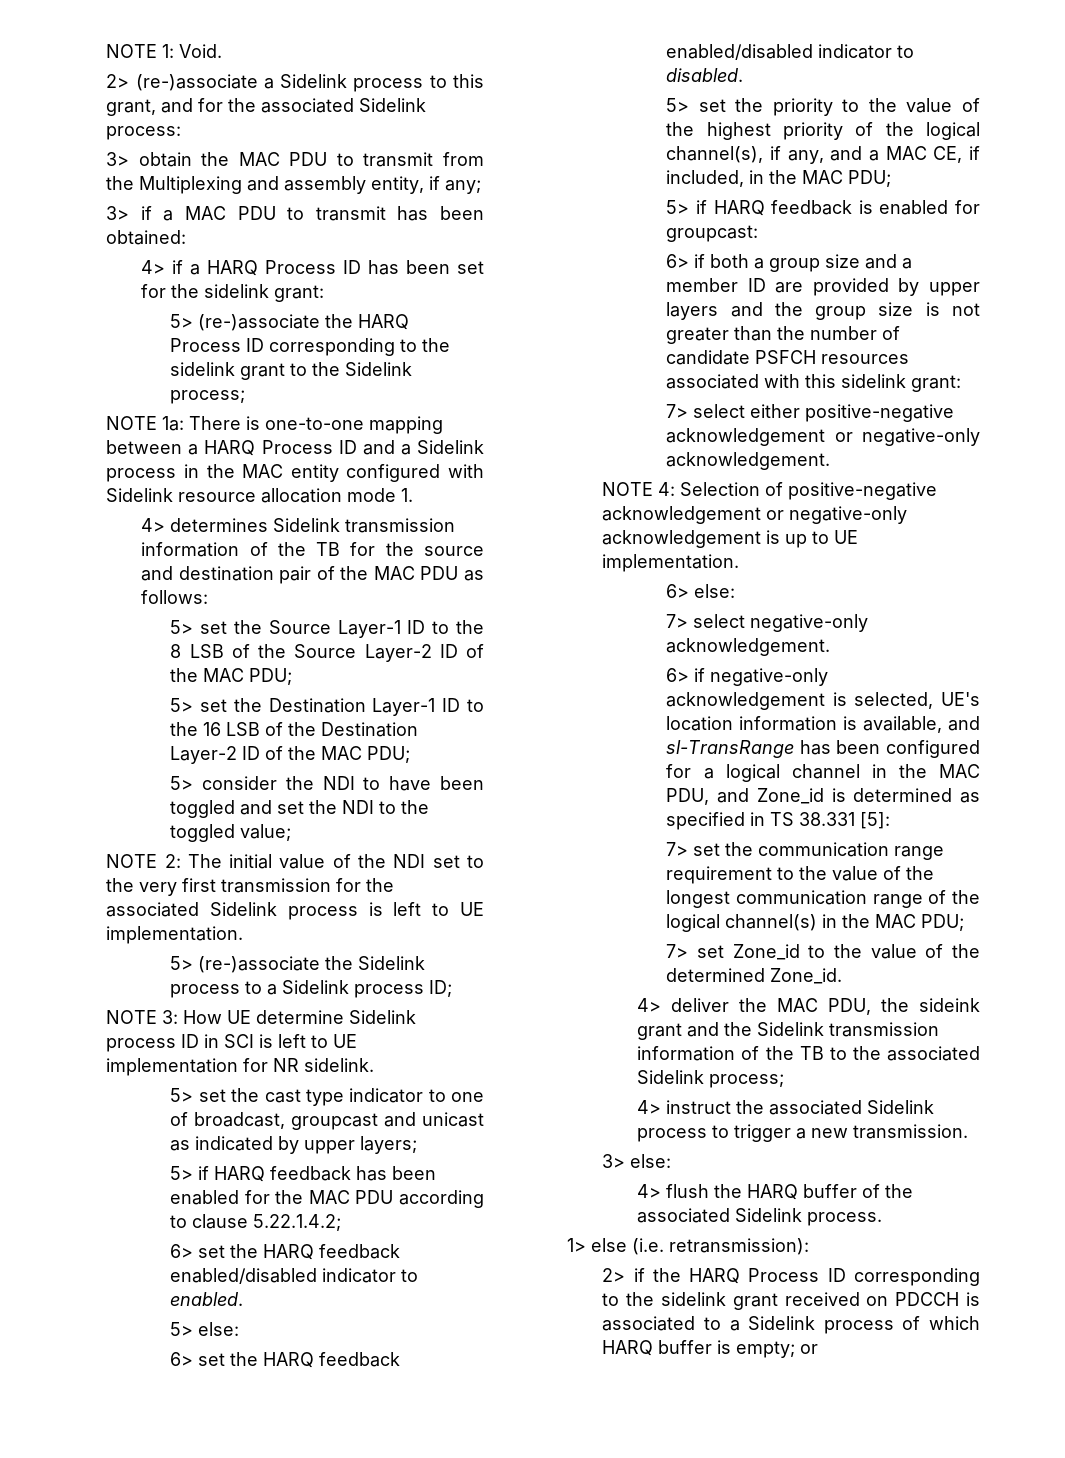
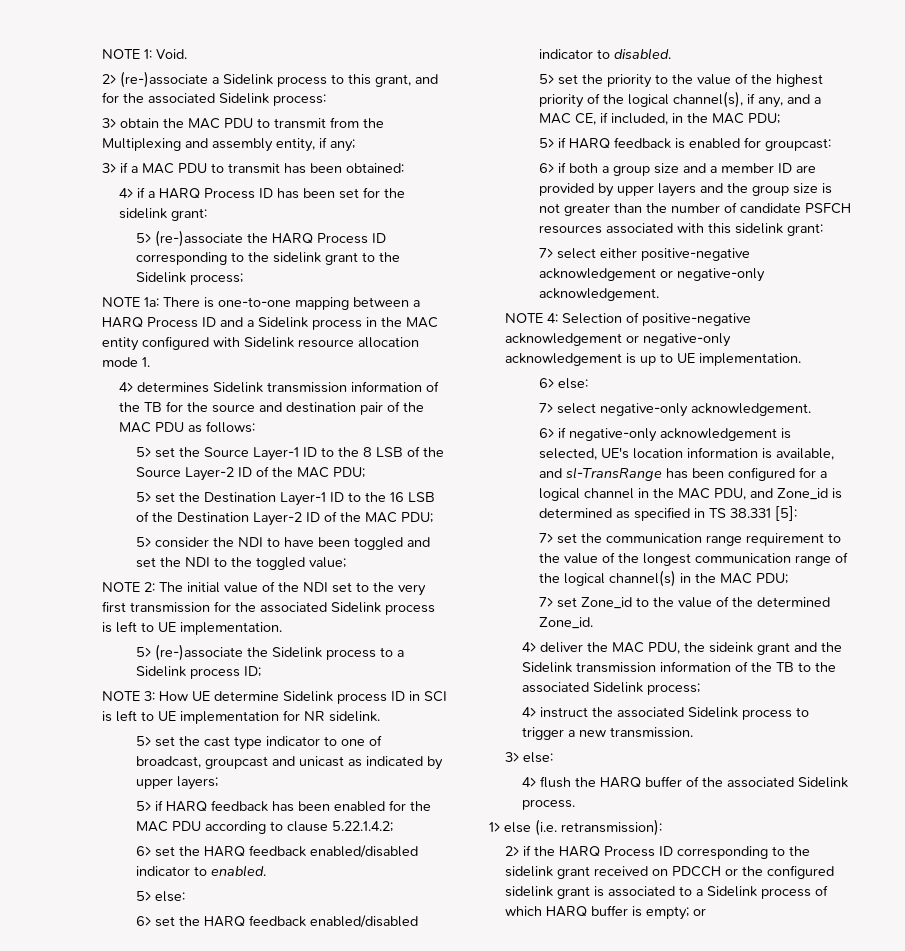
- 2> if the HARQ Process ID corresponding to the sidelink grant received on PDCCH is associated to a Sidelink process of which HARQ buffer is empty; or
+ 2> if the HARQ Process ID corresponding to the sidelink grant received on PDCCH or the configured sidelink grant is associated to a Sidelink process of which HARQ buffer is empty; or

